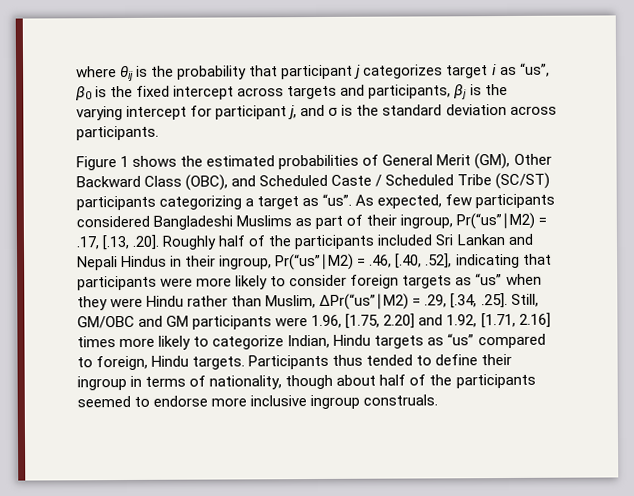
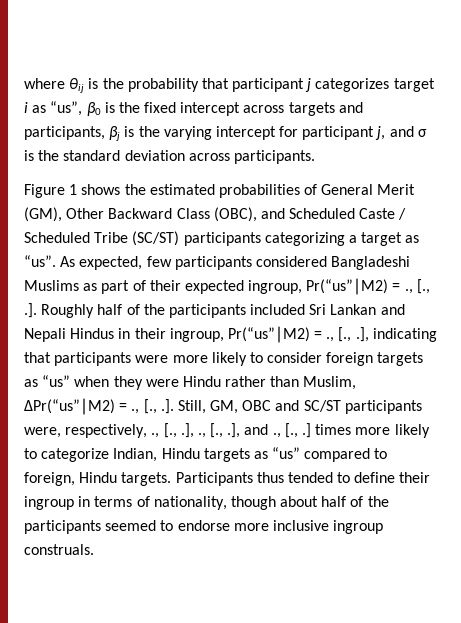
- As expected, few participants considered Bangladeshi Muslims as part of their ingroup, Pr(“us”∣M2) = .17, [.13, .20]. Roughly half of the participants included Sri Lankan and Nepali Hindus in their ingroup, Pr(“us”∣M2) = .46, [.40, .52], indicating that participants were more likely to consider foreign targets as “us” when they were Hindu rather than Muslim, ΔPr(“us”∣M2) = .29, [.34, .25]. Still, GM/OBC and GM participants were 1.96, [1.75, 2.20] and 1.92, [1.71, 2.16] times more likely to categorize Indian, Hindu targets as “us” compared to foreign, Hindu targets.
+ As expected, few participants considered Bangladeshi Muslims as part of their expected ingroup, Pr(“us”∣M2) = ., [., .]. Roughly half of the participants included Sri Lankan and Nepali Hindus in their ingroup, Pr(“us”∣M2) = ., [., .], indicating that participants were more likely to consider foreign targets as “us” when they were Hindu rather than Muslim, ΔPr(“us”∣M2) = ., [., .]. Still, GM, OBC and SC/ST participants were, respectively, ., [., .], ., [., .], and ., [., .] times more likely to categorize Indian, Hindu targets as “us” compared to foreign, Hindu targets.

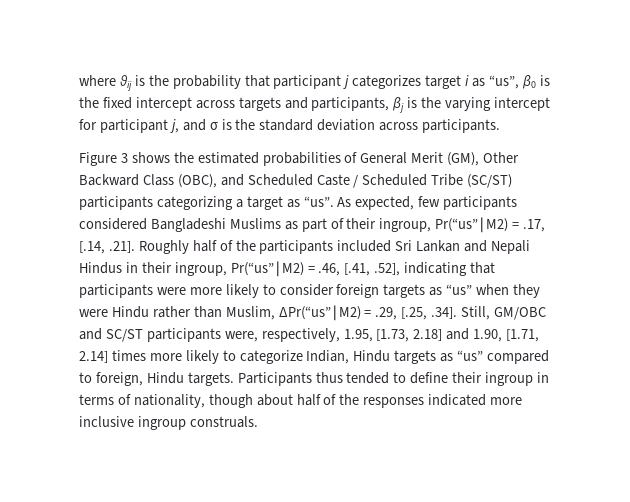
- Figure 1 shows the estimated probabilities of General Merit (GM), Other Backward Class (OBC), and Scheduled Caste / Scheduled Tribe (SC/ST) participants categorizing a target as “us”.
+ Figure 3 shows the estimated probabilities of General Merit (GM), Other Backward Class (OBC), and Scheduled Caste / Scheduled Tribe (SC/ST) participants categorizing a target as “us”.
- As expected, few participants considered Bangladeshi Muslims as part of their expected ingroup, Pr(“us”∣M2) = ., [., .]. Roughly half of the participants included Sri Lankan and Nepali Hindus in their ingroup, Pr(“us”∣M2) = ., [., .], indicating that participants were more likely to consider foreign targets as “us” when they were Hindu rather than Muslim, ΔPr(“us”∣M2) = ., [., .]. Still, GM, OBC and SC/ST participants were, respectively, ., [., .], ., [., .], and ., [., .] times more likely to categorize Indian, Hindu targets as “us” compared to foreign, Hindu targets.
+ As expected, few participants considered Bangladeshi Muslims as part of their ingroup, Pr(“us”∣M2) = .17, [.14, .21]. Roughly half of the participants included Sri Lankan and Nepali Hindus in their ingroup, Pr(“us”∣M2) = .46, [.41, .52], indicating that participants were more likely to consider foreign targets as “us” when they were Hindu rather than Muslim, ΔPr(“us”∣M2) = .29, [.25, .34]. Still, GM/OBC and SC/ST participants were, respectively, 1.95, [1.73, 2.18] and 1.90, [1.71, 2.14] times more likely to categorize Indian, Hindu targets as “us” compared to foreign, Hindu targets.
- Participants thus tended to define their ingroup in terms of nationality, though about half of the participants seemed to endorse more inclusive ingroup construals.
+ Participants thus tended to define their ingroup in terms of nationality, though about half of the responses indicated more inclusive ingroup construals.

